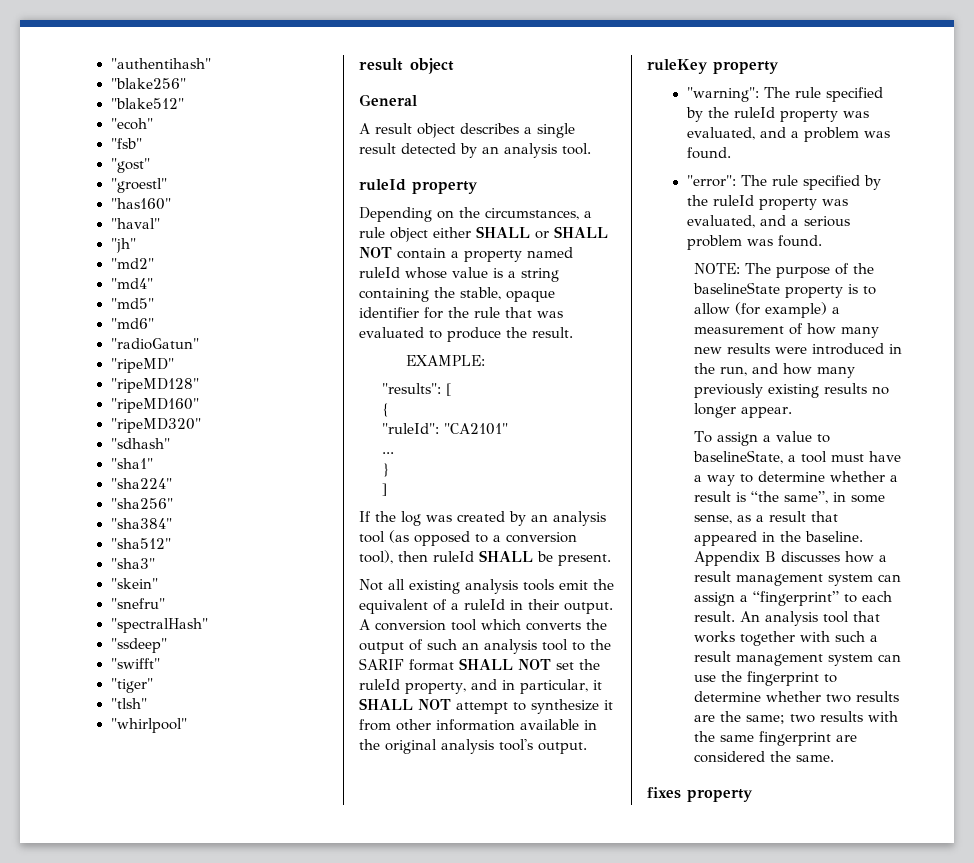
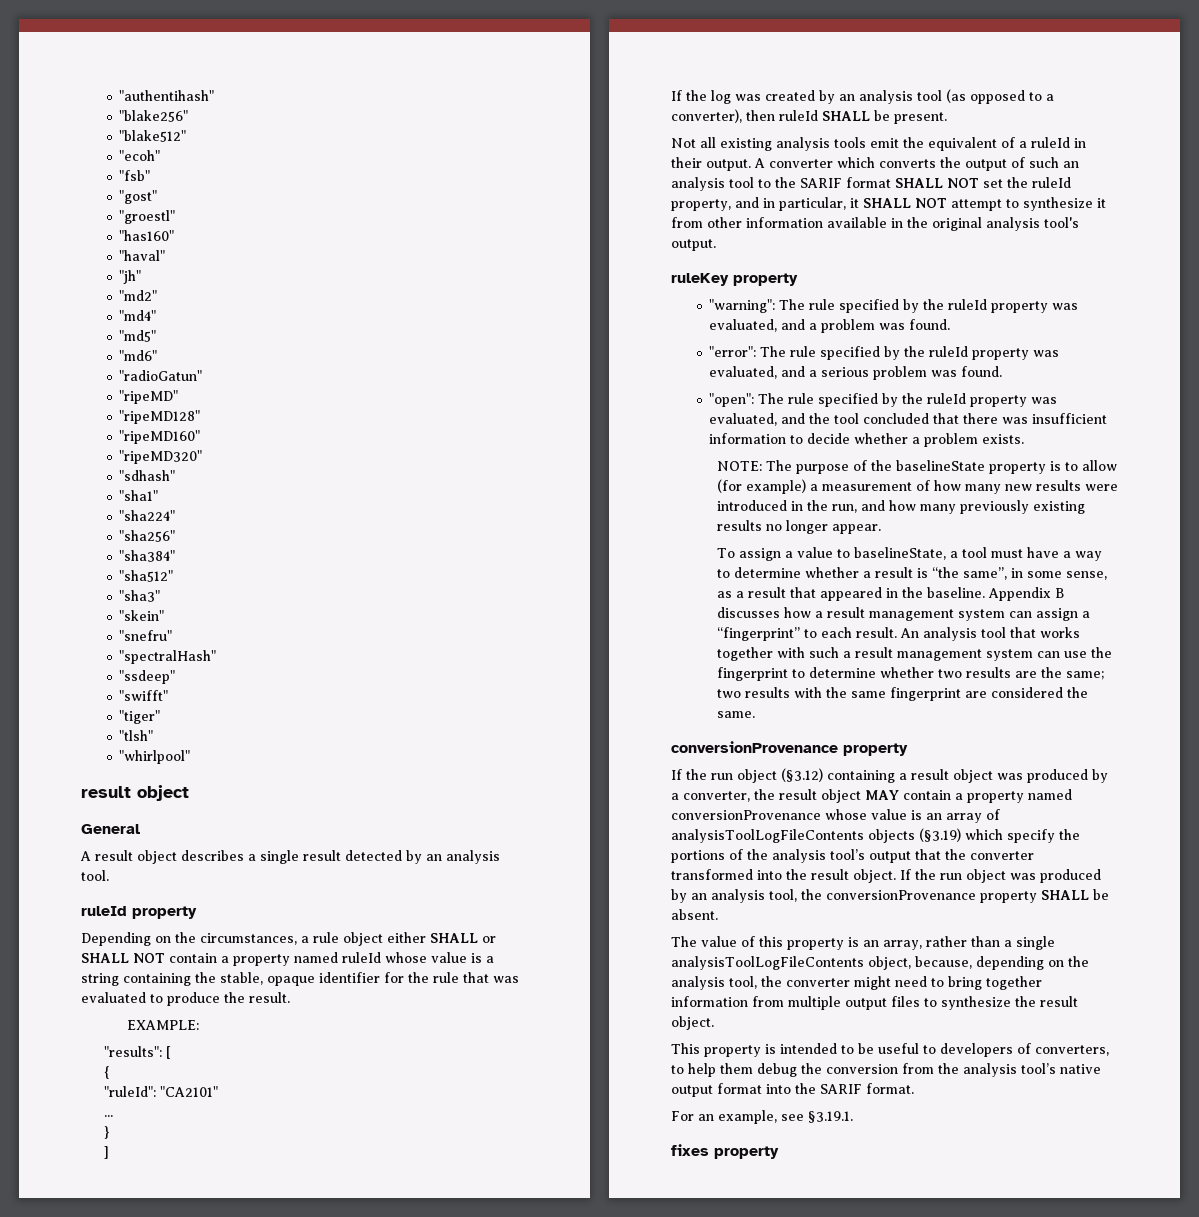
- If the log was created by an analysis tool (as opposed to a conversion tool), then ruleId SHALL be present.
+ If the log was created by an analysis tool (as opposed to a converter), then ruleId SHALL be present.
- A conversion tool which converts the output of such an analysis tool to the SARIF format SHALL NOT set the ruleId property, and in particular, it SHALL NOT attempt to synthesize it from other information available in the original analysis tool's output.
+ A converter which converts the output of such an analysis tool to the SARIF format SHALL NOT set the ruleId property, and in particular, it SHALL NOT attempt to synthesize it from other information available in the original analysis tool's output.
+ "open": The rule specified by the ruleId property was evaluated, and the tool concluded that there was insufficient information to decide whether a problem exists.
  An analysis tool that works together with such a result management system can use the fingerprint to determine whether two results are the same; two results with the same fingerprint are considered the same.
+ conversionProvenance property
+ If the run object (§3.12) containing a result object was produced by a converter, the result object MAY contain a property named conversionProvenance whose value is an array of analysisToolLogFileContents objects (§3.19) which specify the portions of the analysis tool’s output that the converter transformed into the result object. If the run object was produced by an analysis tool, the conversionProvenance property SHALL be absent.
+ The value of this property is an array, rather than a single analysisToolLogFileContents object, because, depending on the analysis tool, the converter might need to bring together information from multiple output files to synthesize the result object.
+ This property is intended to be useful to developers of converters, to help them debug the conversion from the analysis tool’s native output format into the SARIF format.
+ For an example, see §3.19.1.

